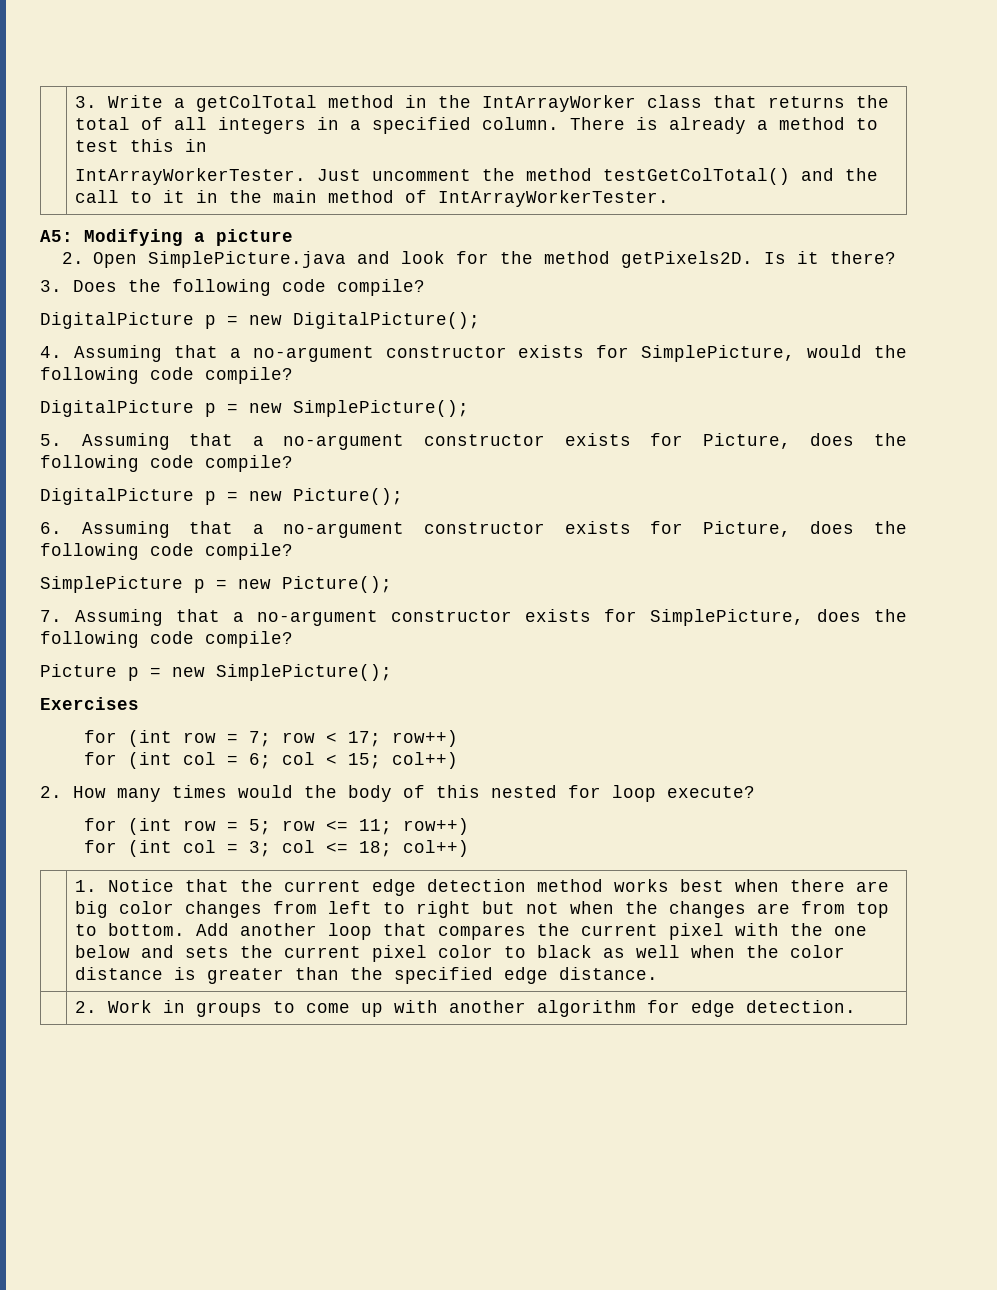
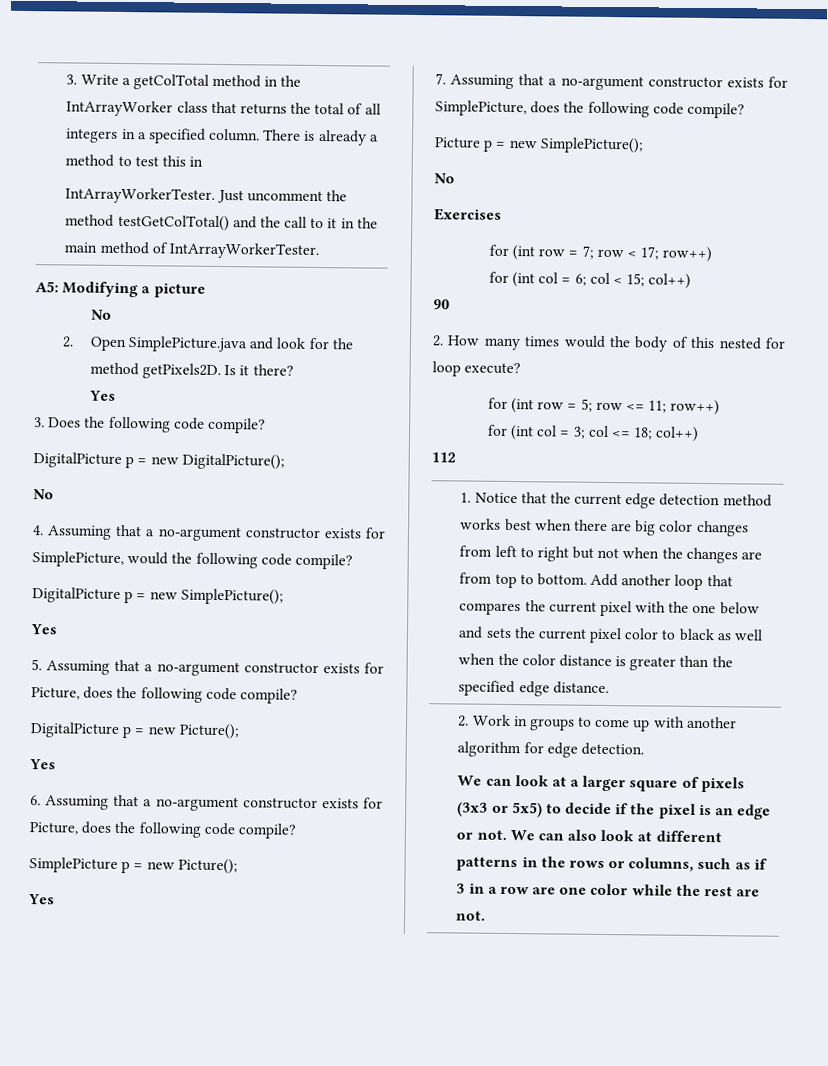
  A5: Modifying a picture
+ No
  Is it there?
+ Yes
  DigitalPicture p = new DigitalPicture();
+ No
  DigitalPicture p = new SimplePicture();
+ Yes
  DigitalPicture p = new Picture();
+ Yes
  SimplePicture p = new Picture();
+ Yes
  Picture p = new SimplePicture();
+ No
+ 90
+ 112
+ We can look at a larger square of pixels (3x3 or 5x5) to decide if the pixel is an edge or not. We can also look at different patterns in the rows or columns, such as if 3 in a row are one color while the rest are not.

